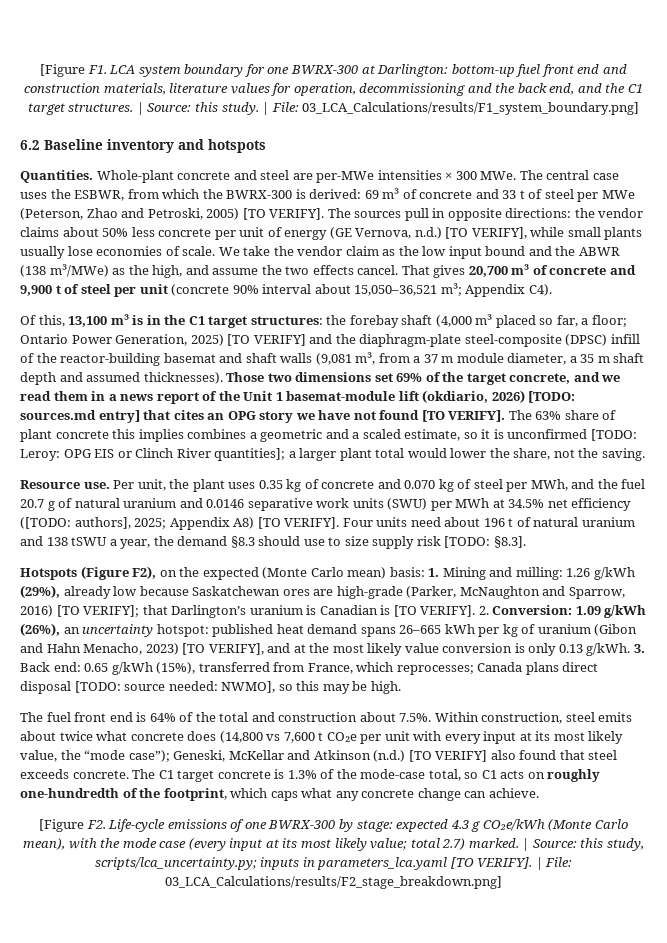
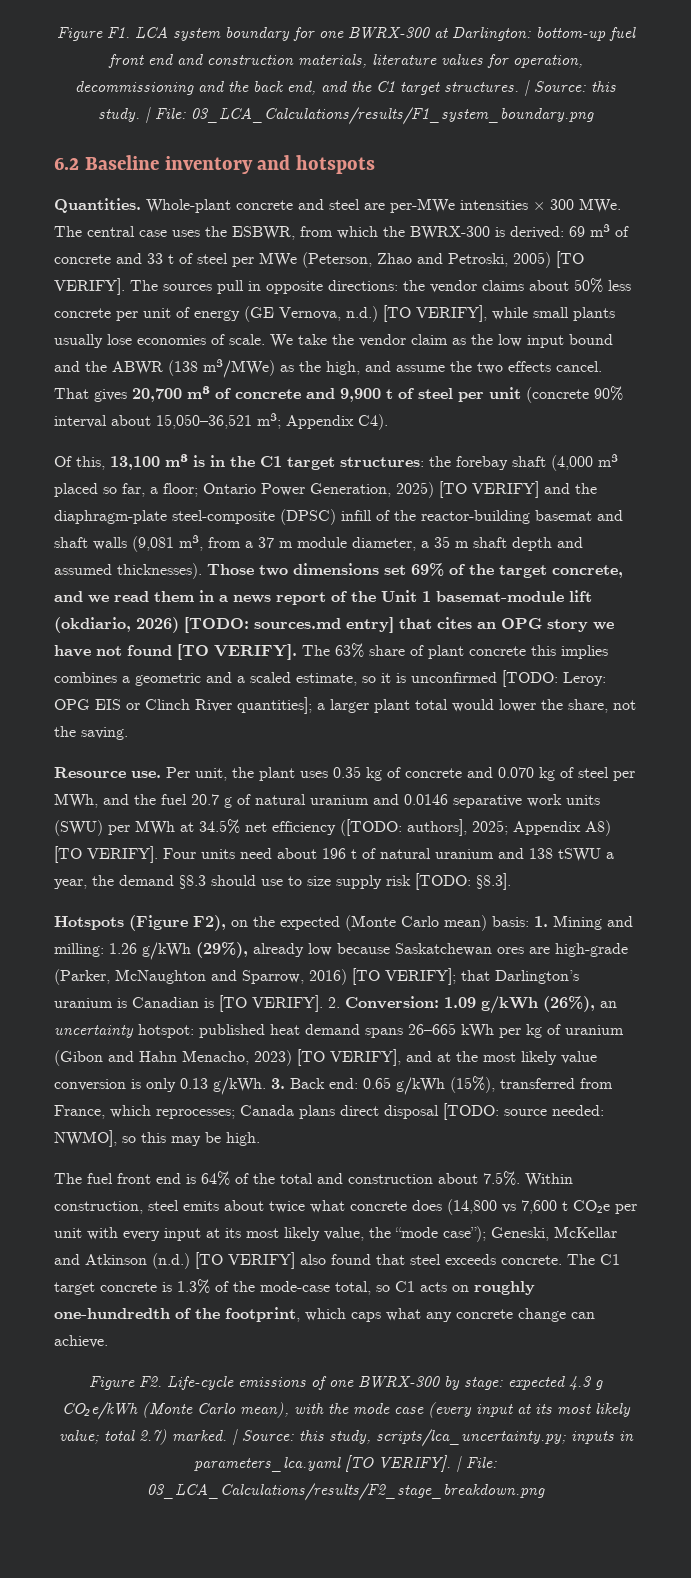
- [Figure F1. LCA system boundary for one BWRX-300 at Darlington: bottom-up fuel front end and construction materials, literature values for operation, decommissioning and the back end, and the C1 target structures.
+ Figure F1. LCA system boundary for one BWRX-300 at Darlington: bottom-up fuel front end and construction materials, literature values for operation, decommissioning and the back end, and the C1 target structures.
- | File: 03_LCA_Calculations/results/F1_system_boundary.png]
+ | File: 03_LCA_Calculations/results/F1_system_boundary.png
- [Figure F2. Life-cycle emissions of one BWRX-300 by stage: expected 4.3 g CO₂e/kWh (Monte Carlo mean), with the mode case (every input at its most likely value; total 2.7) marked.
+ Figure F2. Life-cycle emissions of one BWRX-300 by stage: expected 4.3 g CO₂e/kWh (Monte Carlo mean), with the mode case (every input at its most likely value; total 2.7) marked.
- | File: 03_LCA_Calculations/results/F2_stage_breakdown.png]
+ | File: 03_LCA_Calculations/results/F2_stage_breakdown.png

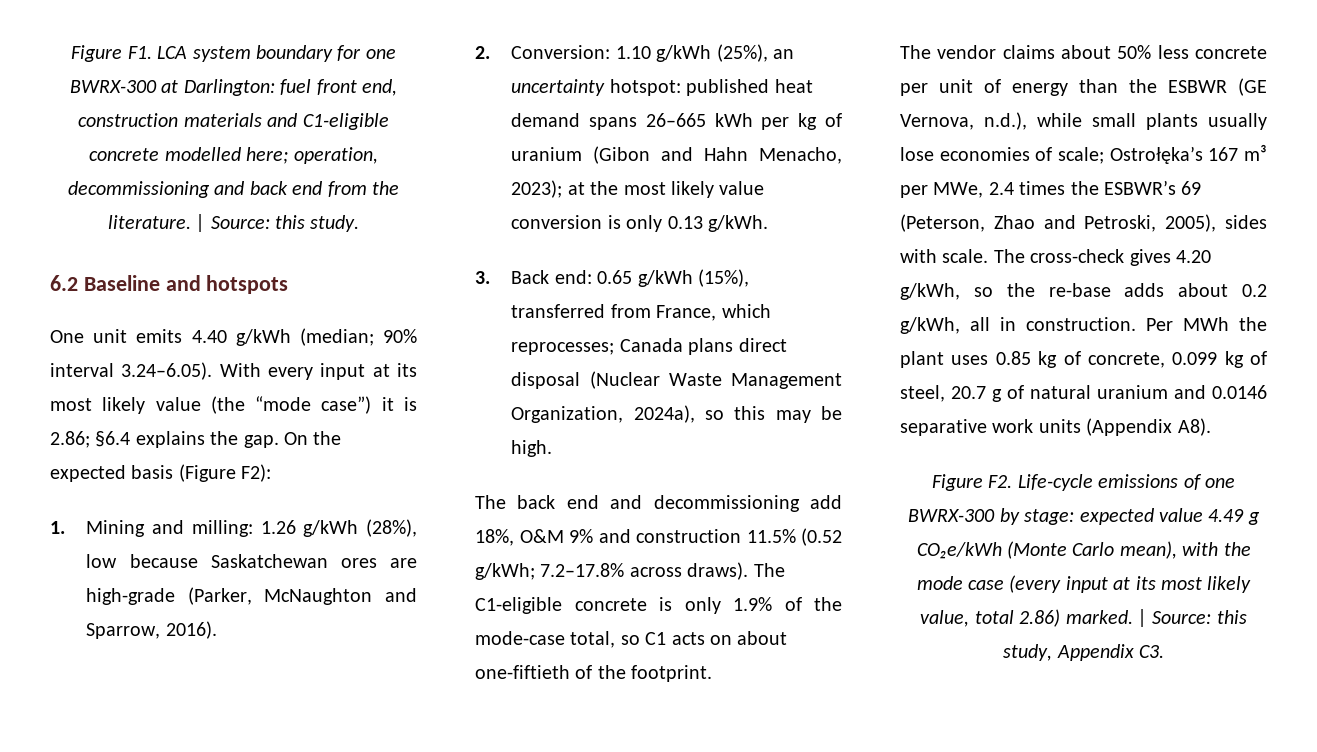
- Figure F1. LCA system boundary for one BWRX-300 at Darlington: bottom-up fuel front end and construction materials, literature values for operation, decommissioning and the back end, and the C1 target structures.
+ Figure F1. LCA system boundary for one BWRX-300 at Darlington: fuel front end, construction materials and C1-eligible concrete modelled here; operation, decommissioning and back end from the literature.
- | File: 03_LCA_Calculations/results/F1_system_boundary.png
- 6.2 Baseline inventory and hotspots
+ 6.2 Baseline and hotspots
- Quantities. Whole-plant concrete and steel are per-MWe intensities × 300 MWe. The central case uses the ESBWR, from which the BWRX-300 is derived: 69 m³ of concrete and 33 t of steel per MWe (Peterson, Zhao and Petroski, 2005) [TO VERIFY]. The sources pull in opposite directions: the vendor claims about 50% less concrete per unit of energy (GE Vernova, n.d.) [TO VERIFY], while small plants usually lose economies of scale. We take the vendor claim as the low input bound and the ABWR (138 m³/MWe) as the high, and assume the two effects cancel. That gives 20,700 m³ of concrete and 9,900 t of steel per unit (concrete 90% interval about 15,050–36,521 m³; Appendix C4).
- Of this, 13,100 m³ is in the C1 target structures: the forebay shaft (4,000 m³ placed so far, a floor; Ontario Power Generation, 2025) [TO VERIFY] and the diaphragm-plate steel-composite (DPSC) infill of the reactor-building basemat and shaft walls (9,081 m³, from a 37 m module diameter, a 35 m shaft depth and assumed thicknesses). Those two dimensions set 69% of the target concrete, and we read them in a news report of the Unit 1 basemat-module lift (okdiario, 2026) [TODO: sources.md entry] that cites an OPG story we have not found [TO VERIFY]. The 63% share of plant concrete this implies combines a geometric and a scaled estimate, so it is unconfirmed [TODO: Leroy: OPG EIS or Clinch River quantities]; a larger plant total would lower the share, not the saving.
- Resource use. Per unit, the plant uses 0.35 kg of concrete and 0.070 kg of steel per MWh, and the fuel 20.7 g of natural uranium and 0.0146 separative work units (SWU) per MWh at 34.5% net efficiency ([TODO: authors], 2025; Appendix A8) [TO VERIFY]. Four units need about 196 t of natural uranium and 138 tSWU a year, the demand §8.3 should use to size supply risk [TODO: §8.3].
- Hotspots (Figure F2), on the expected (Monte Carlo mean) basis: 1. Mining and milling:
+ One unit emits 4.40 g/kWh (median; 90% interval 3.24–6.05). With every input at its most likely value (the “mode case”) it is 2.86; §6.4 explains the gap. On the expected basis (Figure F2):
+ 1. Mining and milling:
- 1.26 g/kWh (29%), already low because Saskatchewan ores are high-grade (Parker, McNaughton and Sparrow, 2016) [TO VERIFY]; that Darlington’s uranium is Canadian is [TO VERIFY]. 2. Conversion: 1.09 g/kWh (26%), an uncertainty hotspot:
+ 1.26 g/kWh (28%), low because Saskatchewan ores are high-grade (Parker, McNaughton and Sparrow, 2016).
+ 2. Conversion: 1.10 g/kWh (25%), an uncertainty hotspot:
- published heat demand spans 26–665 kWh per kg of uranium (Gibon and Hahn Menacho, 2023) [TO VERIFY], and at the most likely value conversion is only 0.13 g/kWh. 3. Back end:
+ published heat demand spans 26–665 kWh per kg of uranium (Gibon and Hahn Menacho, 2023); at the most likely value conversion is only 0.13 g/kWh.
+ 3. Back end:
- Canada plans direct disposal [TODO: source needed: NWMO], so this may be high.
+ Canada plans direct disposal (Nuclear Waste Management Organization, 2024a), so this may be high.
- The fuel front end is 64% of the total and construction about 7.5%. Within construction, steel emits about twice what concrete does (14,800 vs 7,600 t CO₂e per unit with every input at its most likely value, the “mode case”); Geneski, McKellar and Atkinson (n.d.) [TO VERIFY] also found that steel exceeds concrete. The C1 target concrete is 1.3% of the mode-case total, so C1 acts on roughly one-hundredth of the footprint, which caps what any concrete change can achieve.
+ The back end and decommissioning add 18%, O&M 9% and construction 11.5% (0.52 g/kWh; 7.2–17.8% across draws). The C1-eligible concrete is only 1.9% of the mode-case total, so C1 acts on about one-fiftieth of the footprint.
+ The vendor claims about 50% less concrete per unit of energy than the ESBWR (GE Vernova, n.d.), while small plants usually lose economies of scale; Ostrołęka’s 167 m³ per MWe, 2.4 times the ESBWR’s 69 (Peterson, Zhao and Petroski, 2005), sides with scale. The cross-check gives 4.20 g/kWh, so the re-base adds about 0.2 g/kWh, all in construction. Per MWh the plant uses 0.85 kg of concrete, 0.099 kg of steel, 20.7 g of natural uranium and 0.0146 separative work units (Appendix A8).
- Figure F2. Life-cycle emissions of one BWRX-300 by stage: expected 4.3 g CO₂e/kWh (Monte Carlo mean), with the mode case (every input at its most likely value; total 2.7) marked.
+ Figure F2. Life-cycle emissions of one BWRX-300 by stage: expected value 4.49 g CO₂e/kWh (Monte Carlo mean), with the mode case (every input at its most likely value, total 2.86) marked.
- | Source: this study, scripts/lca_uncertainty.py; inputs in parameters_lca.yaml [TO VERIFY]. | File: 03_LCA_Calculations/results/F2_stage_breakdown.png
+ | Source: this study, Appendix C3.

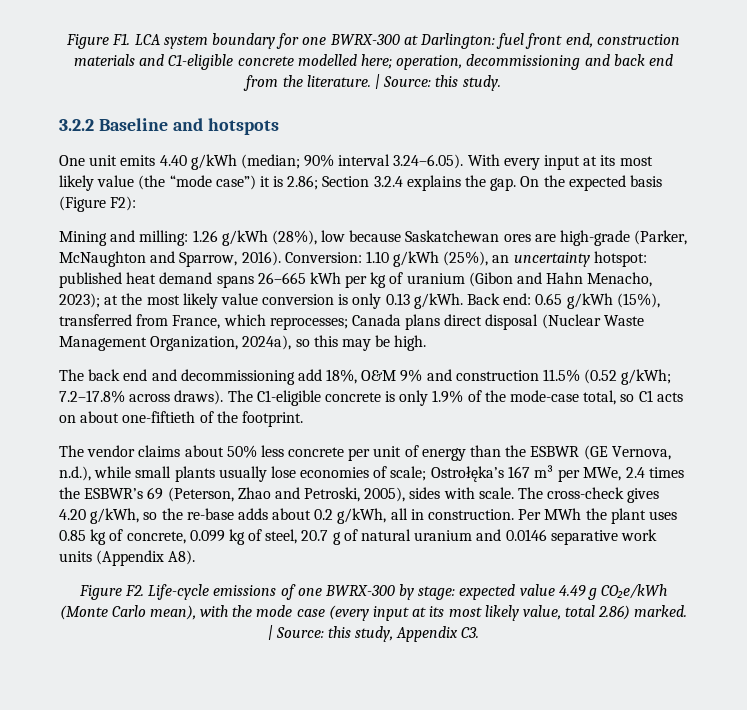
- 6.2 Baseline and hotspots
+ 3.2.2 Baseline and hotspots
- One unit emits 4.40 g/kWh (median; 90% interval 3.24–6.05). With every input at its most likely value (the “mode case”) it is 2.86; §6.4 explains the gap.
+ One unit emits 4.40 g/kWh (median; 90% interval 3.24–6.05). With every input at its most likely value (the “mode case”) it is 2.86; Section 3.2.4 explains the gap.
- 1. Mining and milling:
+ Mining and milling:
- 1.26 g/kWh (28%), low because Saskatchewan ores are high-grade (Parker, McNaughton and Sparrow, 2016).
- 2. Conversion:
+ 1.26 g/kWh (28%), low because Saskatchewan ores are high-grade (Parker, McNaughton and Sparrow, 2016). Conversion:
- at the most likely value conversion is only 0.13 g/kWh.
- 3. Back end:
+ at the most likely value conversion is only 0.13 g/kWh. Back end:

